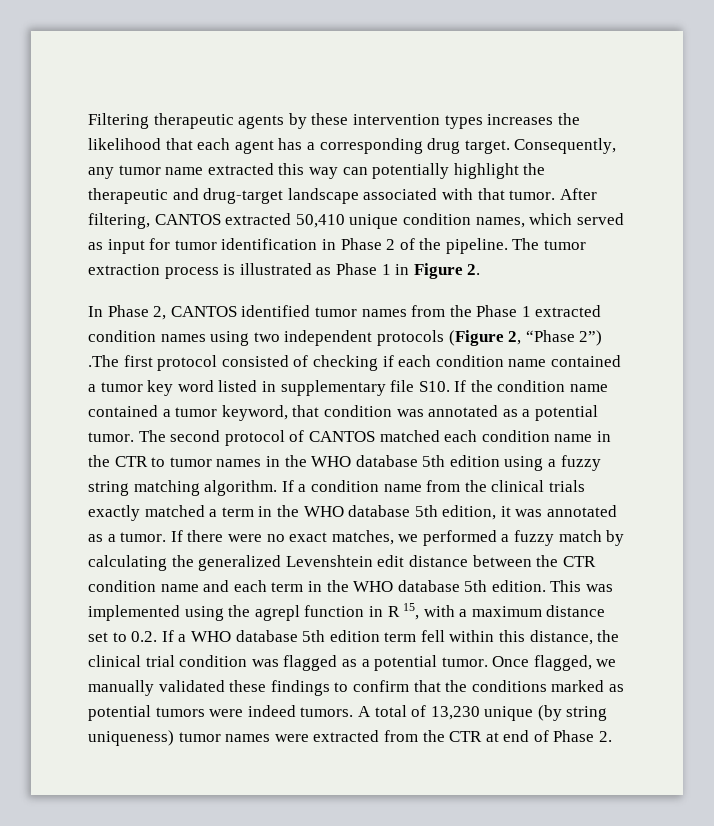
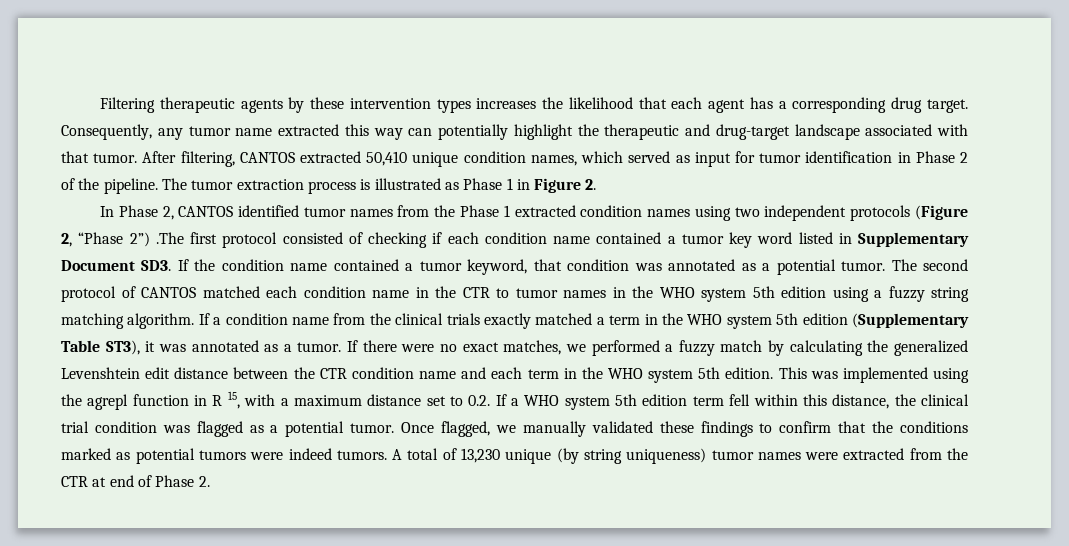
- In Phase 2, CANTOS identified tumor names from the Phase 1 extracted condition names using two independent protocols (Figure 2, “Phase 2”) .The first protocol consisted of checking if each condition name contained a tumor key word listed in supplementary file S10. If the condition name contained a tumor keyword, that condition was annotated as a potential tumor.
+ In Phase 2, CANTOS identified tumor names from the Phase 1 extracted condition names using two independent protocols (Figure 2, “Phase 2”) .The first protocol consisted of checking if each condition name contained a tumor key word listed in Supplementary Document SD3. If the condition name contained a tumor keyword, that condition was annotated as a potential tumor.
- The second protocol of CANTOS matched each condition name in the CTR to tumor names in the WHO database 5th edition using a fuzzy string matching algorithm.
+ The second protocol of CANTOS matched each condition name in the CTR to tumor names in the WHO system 5th edition using a fuzzy string matching algorithm.
- If a condition name from the clinical trials exactly matched a term in the WHO database 5th edition, it was annotated as a tumor.
+ If a condition name from the clinical trials exactly matched a term in the WHO system 5th edition (Supplementary Table ST3), it was annotated as a tumor.
- If there were no exact matches, we performed a fuzzy match by calculating the generalized Levenshtein edit distance between the CTR condition name and each term in the WHO database 5th edition.
+ If there were no exact matches, we performed a fuzzy match by calculating the generalized Levenshtein edit distance between the CTR condition name and each term in the WHO system 5th edition.
- This was implemented using the agrepl function in R 15, with a maximum distance set to 0.2. If a WHO database 5th edition term fell within this distance, the clinical trial condition was flagged as a potential tumor.
+ This was implemented using the agrepl function in R 15, with a maximum distance set to 0.2. If a WHO system 5th edition term fell within this distance, the clinical trial condition was flagged as a potential tumor.

